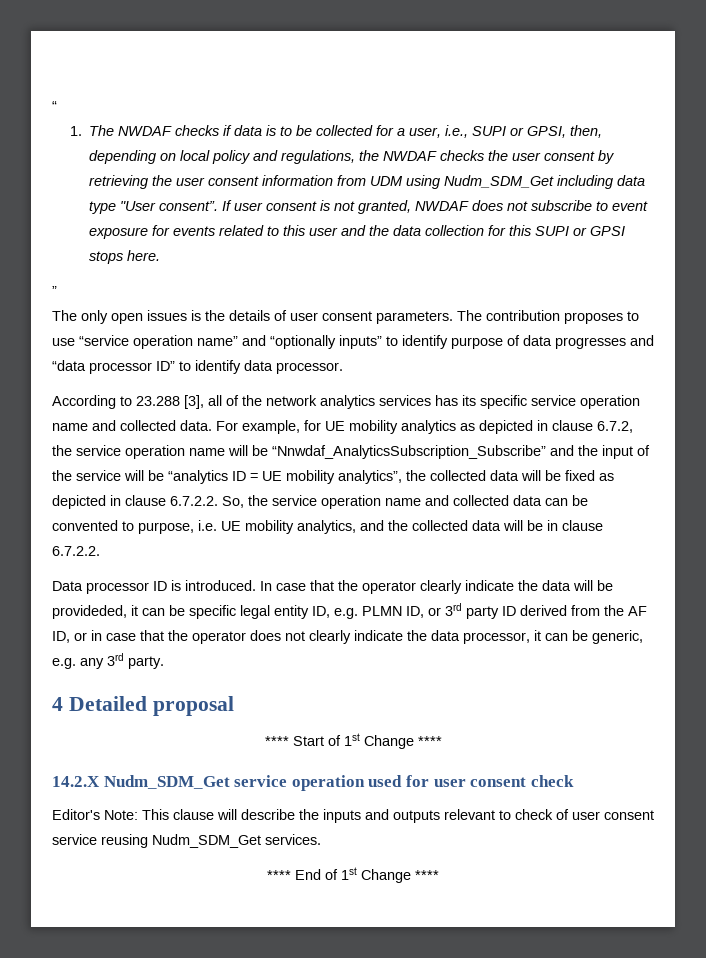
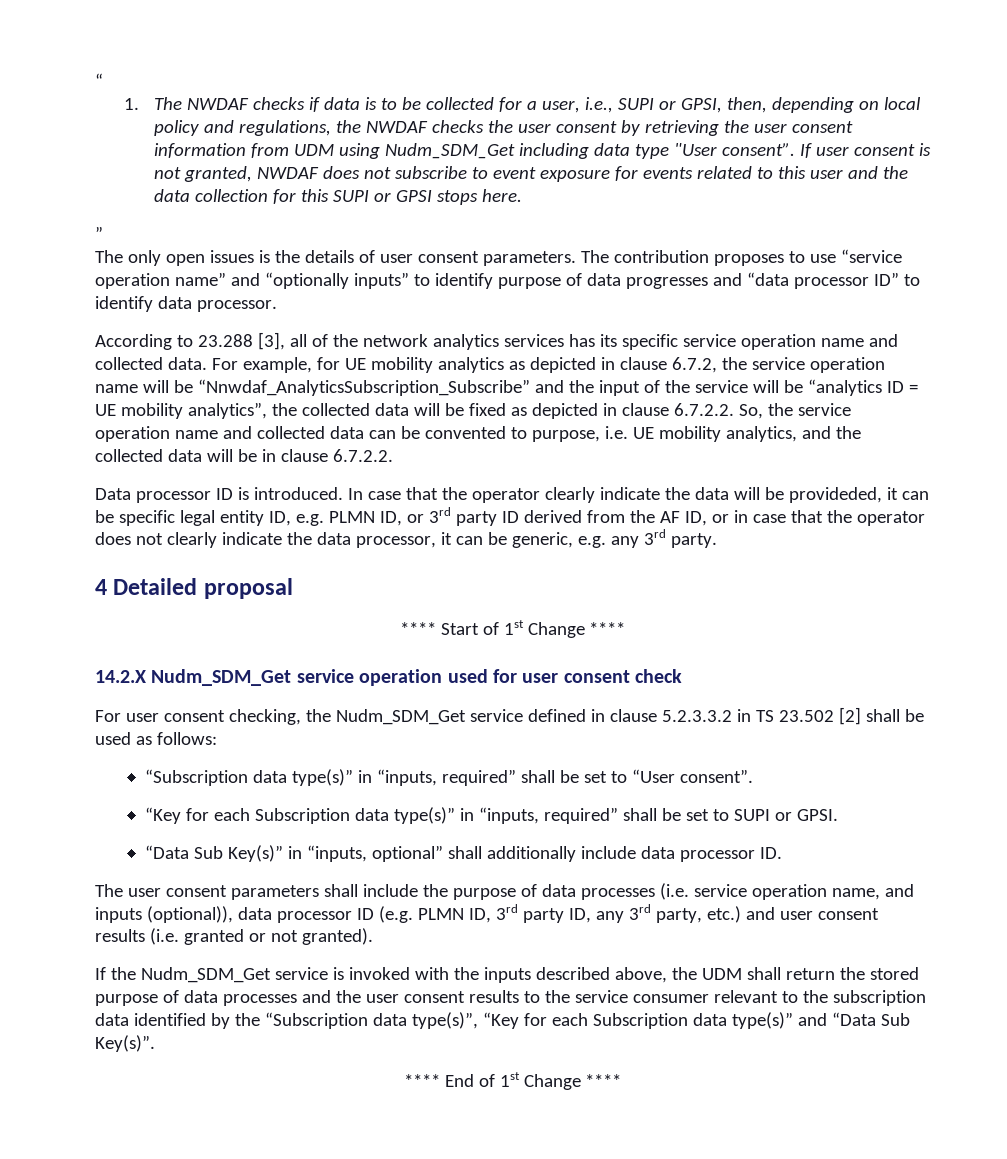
- Editor's Note: This clause will describe the inputs and outputs relevant to check of user consent service reusing Nudm_SDM_Get services.
+ For user consent checking, the Nudm_SDM_Get service defined in clause 5.2.3.3.2 in TS 23.502 [2] shall be used as follows:
+ “Subscription data type(s)” in “inputs, required” shall be set to “User consent”.
+ “Key for each Subscription data type(s)” in “inputs, required” shall be set to SUPI or GPSI.
+ “Data Sub Key(s)” in “inputs, optional” shall additionally include data processor ID.
+ The user consent parameters shall include the purpose of data processes (i.e. service operation name, and inputs (optional)), data processor ID (e.g. PLMN ID, 3rd party ID, any 3rd party, etc.) and user consent results (i.e. granted or not granted).
+ If the Nudm_SDM_Get service is invoked with the inputs described above, the UDM shall return the stored purpose of data processes and the user consent results to the service consumer relevant to the subscription data identified by the “Subscription data type(s)”, “Key for each Subscription data type(s)” and “Data Sub Key(s)”.

